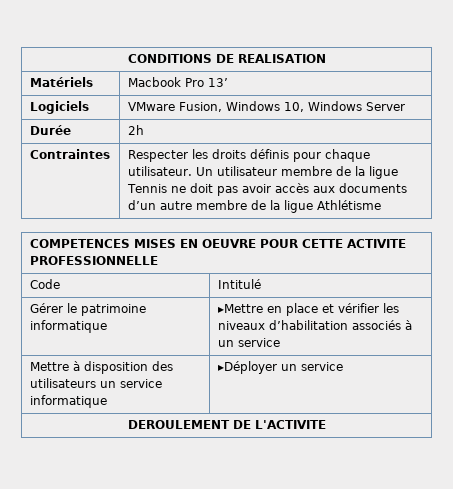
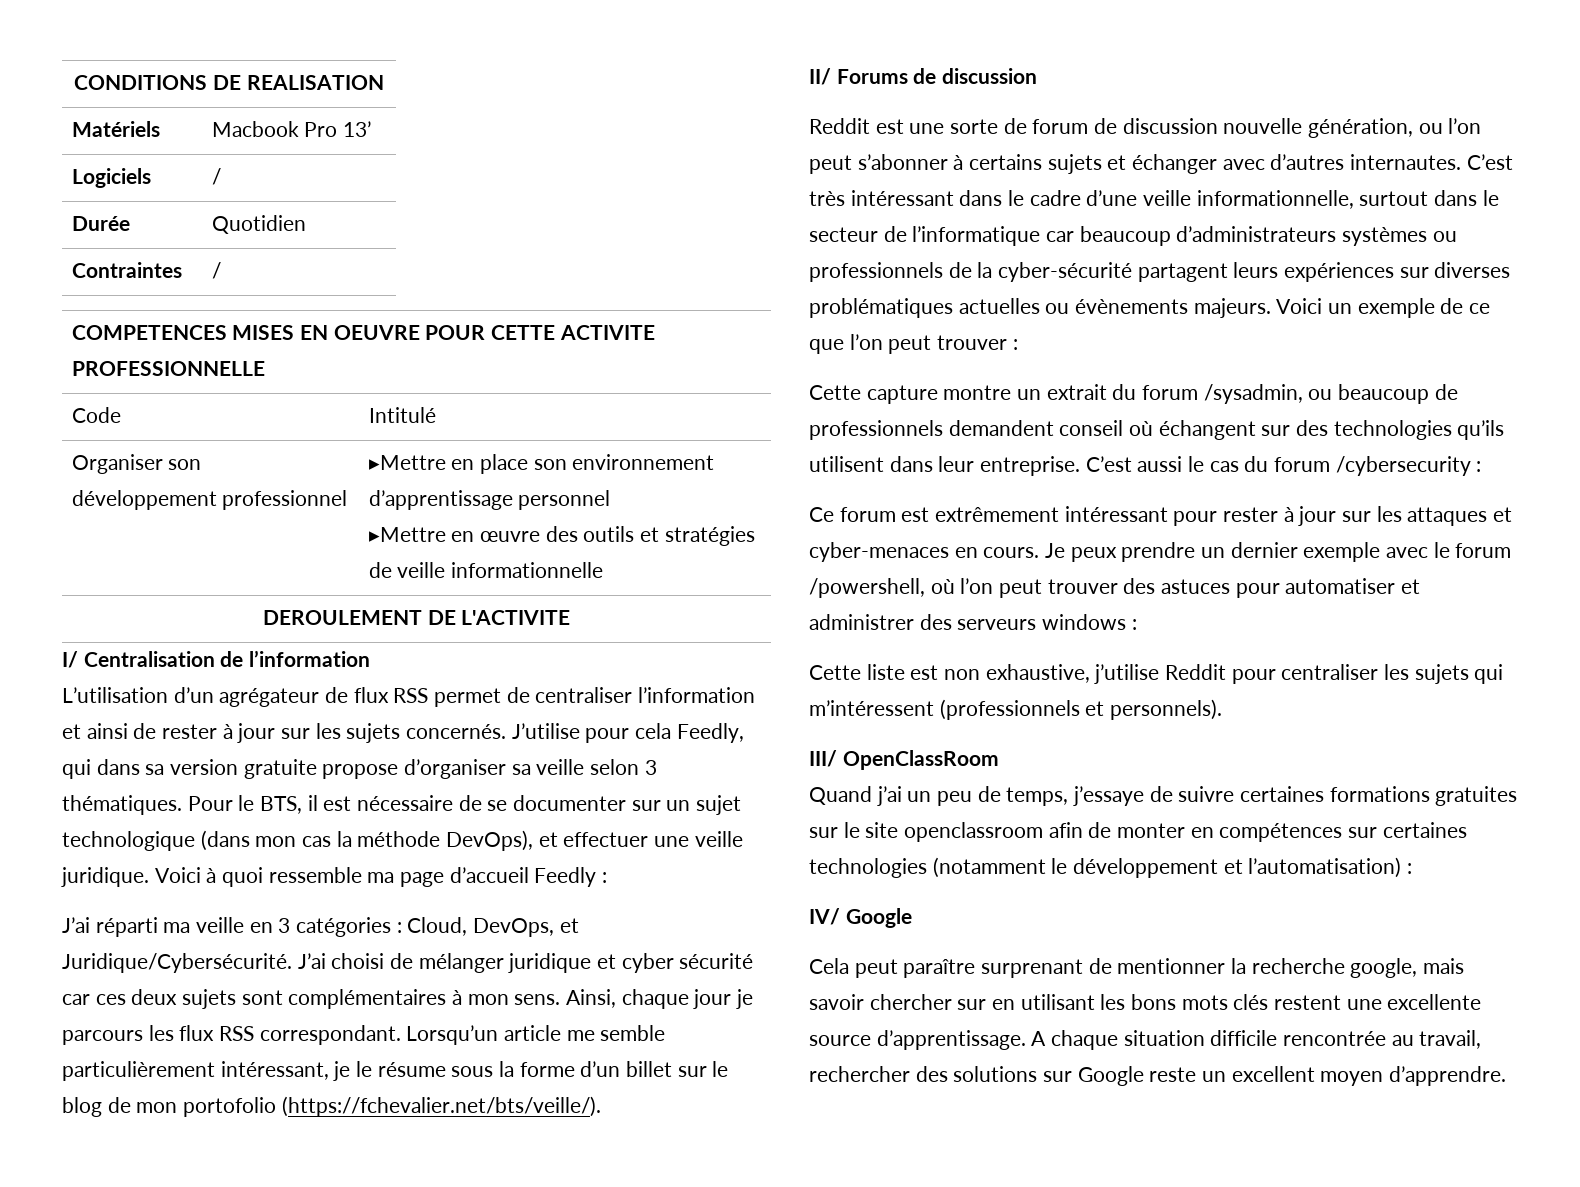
- Logiciels | VMware Fusion, Windows 10, Windows Server
+ Logiciels | /
- Durée | 2h
+ Durée | Quotidien
- Contraintes | Respecter les droits définis pour chaque utilisateur. Un utilisateur membre de la ligue Tennis ne doit pas avoir accès aux documents d’un autre membre de la ligue Athlétisme
+ Contraintes | /
- Gérer le patrimoine informatique | ▸Mettre en place et vérifier les niveaux d’habilitation associés à un service
- Mettre à disposition des utilisateurs un service informatique | ▸Déployer un service
+ Organiser son développement professionnel | ▸Mettre en place son environnement d’apprentissage personnel
+ ▸Mettre en œuvre des outils et stratégies de veille informationnelle
  DEROULEMENT DE L'ACTIVITE
+ I/ Centralisation de l’information
+ L’utilisation d’un agrégateur de flux RSS permet de centraliser l’information et ainsi de rester à jour sur les sujets concernés. J’utilise pour cela Feedly, qui dans sa version gratuite propose d’organiser sa veille selon 3 thématiques. Pour le BTS, il est nécessaire de se documenter sur un sujet technologique (dans mon cas la méthode DevOps), et effectuer une veille juridique. Voici à quoi ressemble ma page d’accueil Feedly :
+ J’ai réparti ma veille en 3 catégories : Cloud, DevOps, et Juridique/Cybersécurité. J’ai choisi de mélanger juridique et cyber sécurité car ces deux sujets sont complémentaires à mon sens. Ainsi, chaque jour je parcours les flux RSS correspondant. Lorsqu’un article me semble particulièrement intéressant, je le résume sous la forme d’un billet sur le blog de mon portofolio (https://fchevalier.net/bts/veille/).
+ II/ Forums de discussion
+ Reddit est une sorte de forum de discussion nouvelle génération, ou l’on peut s’abonner à certains sujets et échanger avec d’autres internautes. C’est très intéressant dans le cadre d’une veille informationnelle, surtout dans le secteur de l’informatique car beaucoup d’administrateurs systèmes ou professionnels de la cyber-sécurité partagent leurs expériences sur diverses problématiques actuelles ou évènements majeurs. Voici un exemple de ce que l’on peut trouver :
+ Cette capture montre un extrait du forum /sysadmin, ou beaucoup de professionnels demandent conseil où échangent sur des technologies qu’ils utilisent dans leur entreprise. C’est aussi le cas du forum /cybersecurity :
+ Ce forum est extrêmement intéressant pour rester à jour sur les attaques et cyber-menaces en cours. Je peux prendre un dernier exemple avec le forum /powershell, où l’on peut trouver des astuces pour automatiser et administrer des serveurs windows :
+ Cette liste est non exhaustive, j’utilise Reddit pour centraliser les sujets qui m’intéressent (professionnels et personnels).
+ III/ OpenClassRoom
+ Quand j’ai un peu de temps, j’essaye de suivre certaines formations gratuites sur le site openclassroom afin de monter en compétences sur certaines technologies (notamment le développement et l’automatisation) :
+ IV/ Google
+ Cela peut paraître surprenant de mentionner la recherche google, mais savoir chercher sur en utilisant les bons mots clés restent une excellente source d’apprentissage. A chaque situation difficile rencontrée au travail, rechercher des solutions sur Google reste un excellent moyen d’apprendre.

